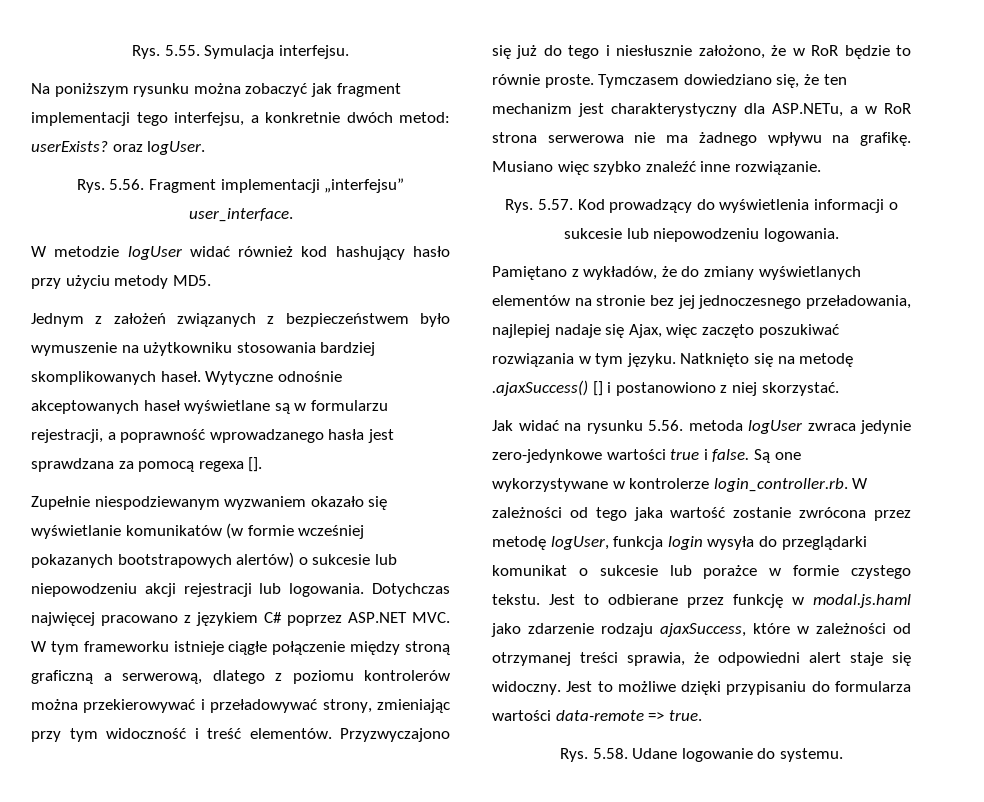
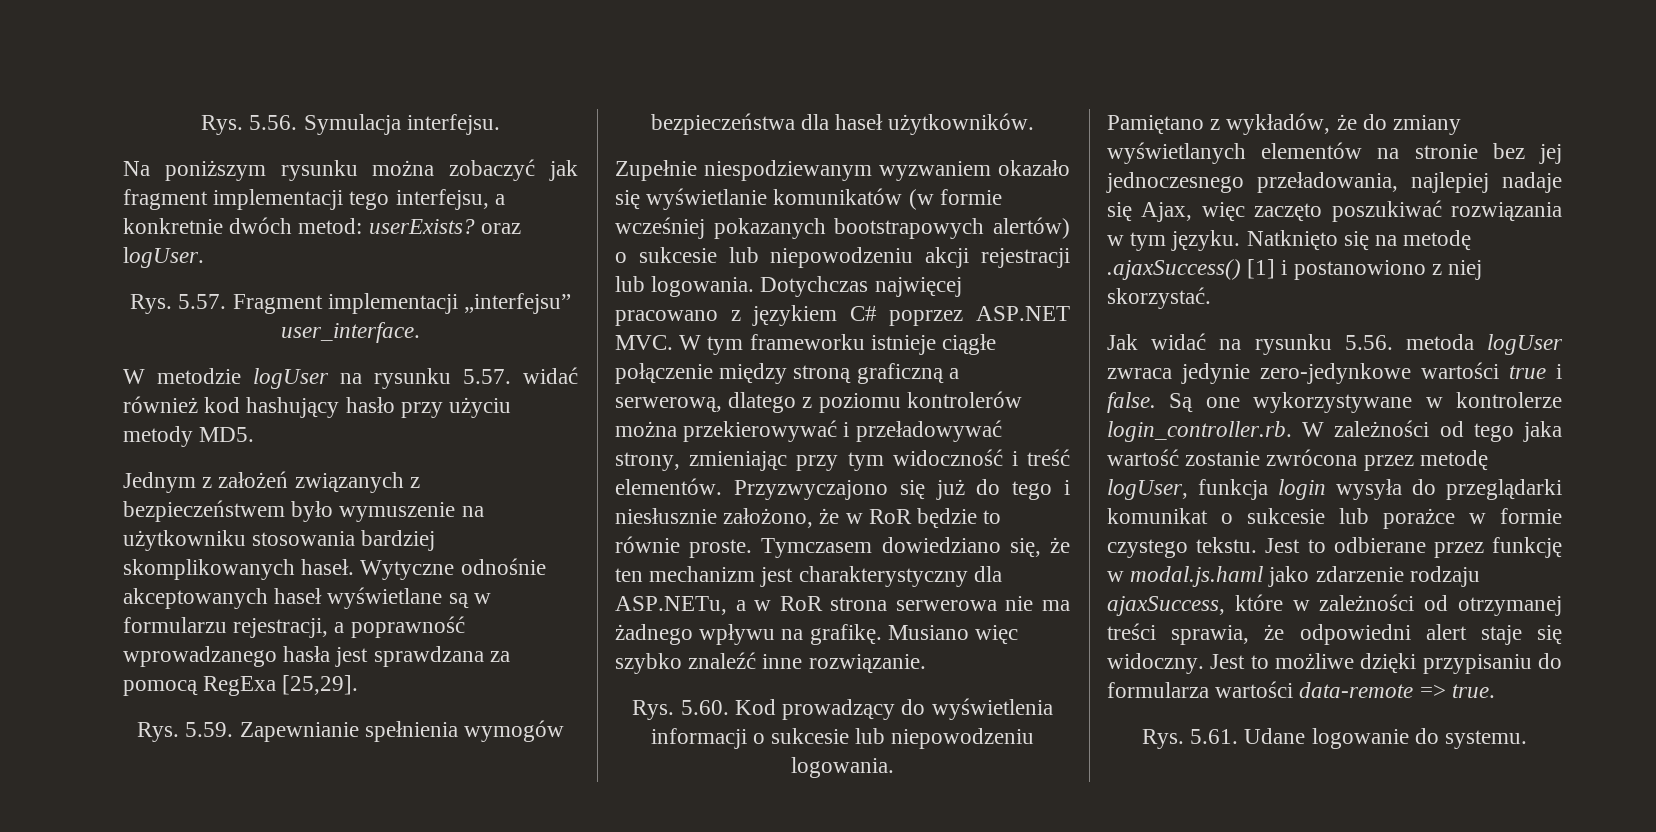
- Rys. 5.55. Symulacja interfejsu.
+ Rys. 5.56. Symulacja interfejsu.
- Rys. 5.56. Fragment implementacji „interfejsu” user_interface.
+ Rys. 5.57. Fragment implementacji „interfejsu” user_interface.
- W metodzie logUser widać również kod hashujący hasło przy użyciu metody MD5.
+ W metodzie logUser na rysunku 5.57. widać również kod hashujący hasło przy użyciu metody MD5.
- Wytyczne odnośnie akceptowanych haseł wyświetlane są w formularzu rejestracji, a poprawność wprowadzanego hasła jest sprawdzana za pomocą regexa [].
+ Wytyczne odnośnie akceptowanych haseł wyświetlane są w formularzu rejestracji, a poprawność wprowadzanego hasła jest sprawdzana za pomocą RegExa [25,29].
+ Rys. 5.59. Zapewnianie spełnienia wymogów bezpieczeństwa dla haseł użytkowników.
- Rys. 5.57. Kod prowadzący do wyświetlenia informacji o sukcesie lub niepowodzeniu logowania.
+ Rys. 5.60. Kod prowadzący do wyświetlenia informacji o sukcesie lub niepowodzeniu logowania.
- Natknięto się na metodę .ajaxSuccess() [] i postanowiono z niej skorzystać.
+ Natknięto się na metodę .ajaxSuccess() [1] i postanowiono z niej skorzystać.
- Rys. 5.58. Udane logowanie do systemu.
+ Rys. 5.61. Udane logowanie do systemu.

